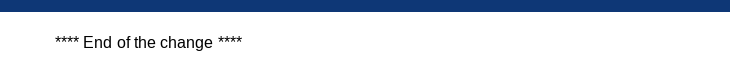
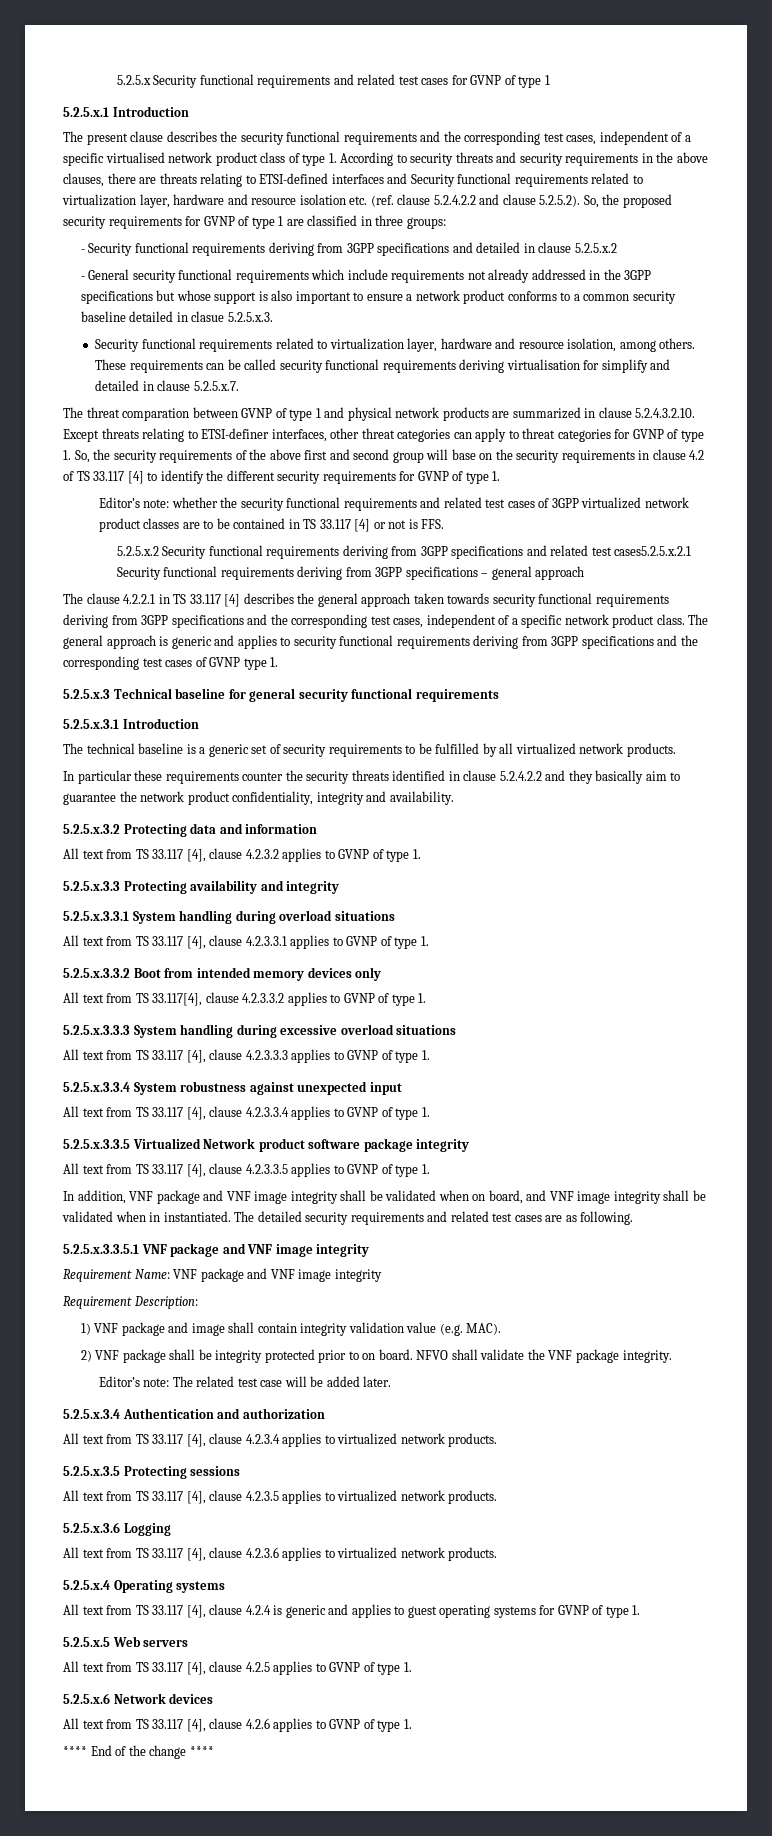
+ 5.2.5.x Security functional requirements and related test cases for GVNP of type 1
+ 5.2.5.x.1 Introduction
+ The present clause describes the security functional requirements and the corresponding test cases, independent of a specific virtualised network product class of type 1. According to security threats and security requirements in the above clauses, there are threats relating to ETSI-defined interfaces and Security functional requirements related to virtualization layer, hardware and resource isolation etc. (ref. clause 5.2.4.2.2 and clause 5.2.5.2). So, the proposed security requirements for GVNP of type 1 are classified in three groups:
+ - Security functional requirements deriving from 3GPP specifications and detailed in clause 5.2.5.x.2
+ - General security functional requirements which include requirements not already addressed in the 3GPP specifications but whose support is also important to ensure a network product conforms to a common security baseline detailed in clasue 5.2.5.x.3.
+ Security functional requirements related to virtualization layer, hardware and resource isolation, among others. These requirements can be called security functional requirements deriving virtualisation for simplify and detailed in clause 5.2.5.x.7.
+ The threat comparation between GVNP of type 1 and physical network products are summarized in clause 5.2.4.3.2.10. Except threats relating to ETSI-definer interfaces, other threat categories can apply to threat categories for GVNP of type 1. So, the security requirements of the above first and second group will base on the security requirements in clause 4.2 of TS 33.117 [4] to identify the different security requirements for GVNP of type 1.
+ Editor’s note: whether the security functional requirements and related test cases of 3GPP virtualized network product classes are to be contained in TS 33.117 [4] or not is FFS.
+ 5.2.5.x.2 Security functional requirements deriving from 3GPP specifications and related test cases5.2.5.x.2.1 Security functional requirements deriving from 3GPP specifications – general approach
+ The clause 4.2.2.1 in TS 33.117 [4] describes the general approach taken towards security functional requirements deriving from 3GPP specifications and the corresponding test cases, independent of a specific network product class. The general approach is generic and applies to security functional requirements deriving from 3GPP specifications and the corresponding test cases of GVNP type 1.
+ 5.2.5.x.3 Technical baseline for general security functional requirements
+ 5.2.5.x.3.1 Introduction
+ The technical baseline is a generic set of security requirements to be fulfilled by all virtualized network products.
+ In particular these requirements counter the security threats identified in clause 5.2.4.2.2 and they basically aim to guarantee the network product confidentiality, integrity and availability.
+ 5.2.5.x.3.2 Protecting data and information
+ All text from TS 33.117 [4], clause 4.2.3.2 applies to GVNP of type 1.
+ 5.2.5.x.3.3 Protecting availability and integrity
+ 5.2.5.x.3.3.1 System handling during overload situations
+ All text from TS 33.117 [4], clause 4.2.3.3.1 applies to GVNP of type 1.
+ 5.2.5.x.3.3.2 Boot from intended memory devices only
+ All text from TS 33.117[4], clause 4.2.3.3.2 applies to GVNP of type 1.
+ 5.2.5.x.3.3.3 System handling during excessive overload situations
+ All text from TS 33.117 [4], clause 4.2.3.3.3 applies to GVNP of type 1.
+ 5.2.5.x.3.3.4 System robustness against unexpected input
+ All text from TS 33.117 [4], clause 4.2.3.3.4 applies to GVNP of type 1.
+ 5.2.5.x.3.3.5 Virtualized Network product software package integrity
+ All text from TS 33.117 [4], clause 4.2.3.3.5 applies to GVNP of type 1.
+ In addition, VNF package and VNF image integrity shall be validated when on board, and VNF image integrity shall be validated when in instantiated. The detailed security requirements and related test cases are as following.
+ 5.2.5.x.3.3.5.1 VNF package and VNF image integrity
+ Requirement Name: VNF package and VNF image integrity
+ Requirement Description:
+ 1) VNF package and image shall contain integrity validation value (e.g. MAC).
+ 2) VNF package shall be integrity protected prior to on board. NFVO shall validate the VNF package integrity.
+ Editor’s note: The related test case will be added later.
+ 5.2.5.x.3.4 Authentication and authorization
+ All text from TS 33.117 [4], clause 4.2.3.4 applies to virtualized network products.
+ 5.2.5.x.3.5 Protecting sessions
+ All text from TS 33.117 [4], clause 4.2.3.5 applies to virtualized network products.
+ 5.2.5.x.3.6 Logging
+ All text from TS 33.117 [4], clause 4.2.3.6 applies to virtualized network products.
+ 5.2.5.x.4 Operating systems
+ All text from TS 33.117 [4], clause 4.2.4 is generic and applies to guest operating systems for GVNP of type 1.
+ 5.2.5.x.5 Web servers
+ All text from TS 33.117 [4], clause 4.2.5 applies to GVNP of type 1.
+ 5.2.5.x.6 Network devices
+ All text from TS 33.117 [4], clause 4.2.6 applies to GVNP of type 1.

